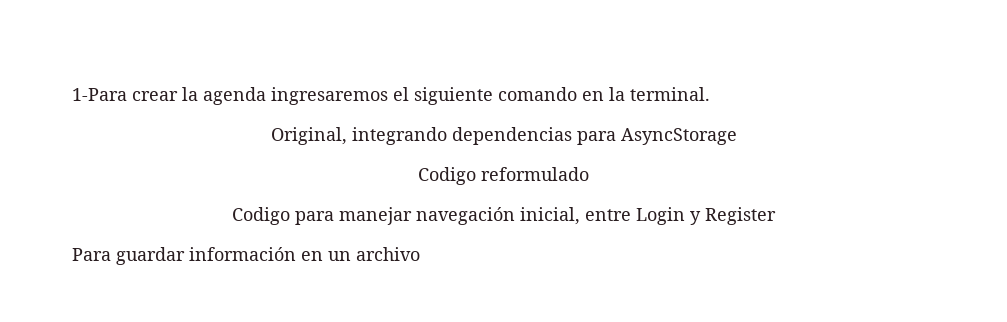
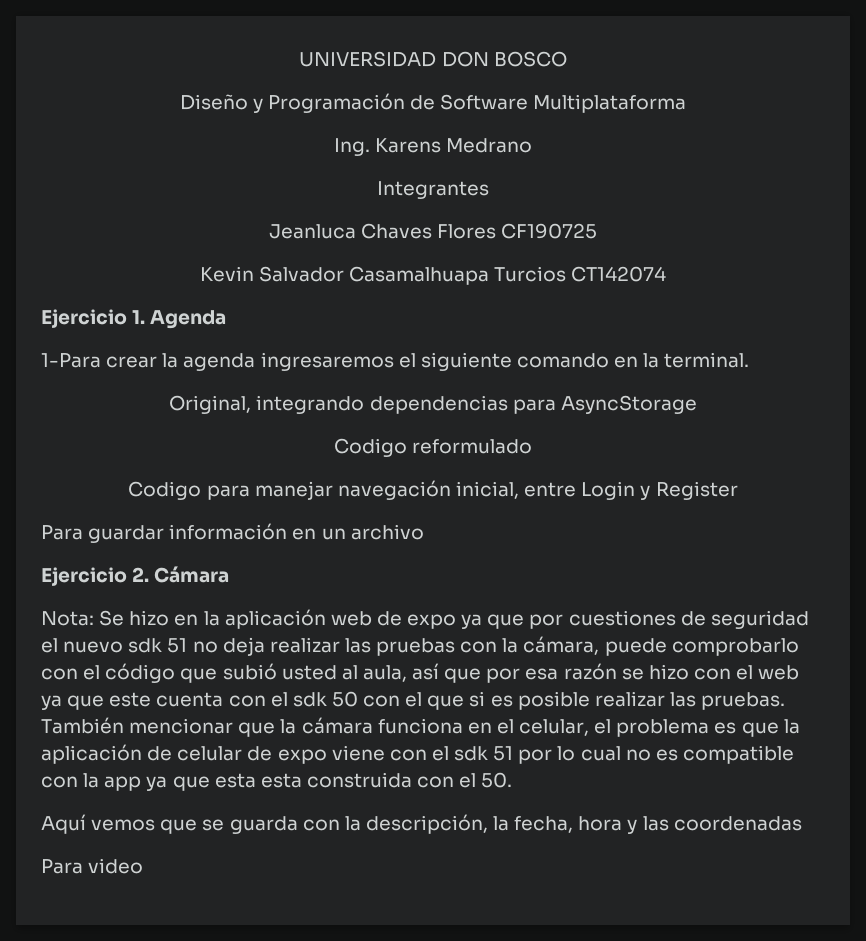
+ UNIVERSIDAD DON BOSCO
+ Diseño y Programación de Software Multiplataforma
+ Ing. Karens Medrano
+ Integrantes
+ Jeanluca Chaves Flores CF190725
+ Kevin Salvador Casamalhuapa Turcios CT142074
+ Ejercicio 1. Agenda
+ Ejercicio 2. Cámara
+ Nota: Se hizo en la aplicación web de expo ya que por cuestiones de seguridad el nuevo sdk 51 no deja realizar las pruebas con la cámara, puede comprobarlo con el código que subió usted al aula, así que por esa razón se hizo con el web ya que este cuenta con el sdk 50 con el que si es posible realizar las pruebas. También mencionar que la cámara funciona en el celular, el problema es que la aplicación de celular de expo viene con el sdk 51 por lo cual no es compatible con la app ya que esta esta construida con el 50.
+ Aquí vemos que se guarda con la descripción, la fecha, hora y las coordenadas
+ Para video

